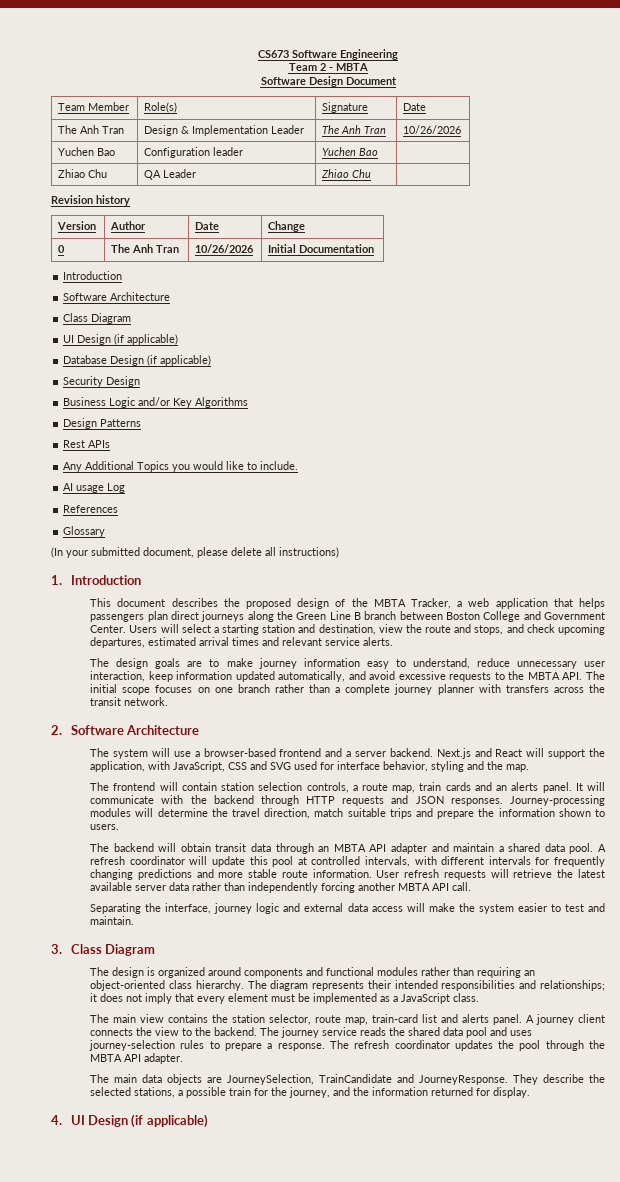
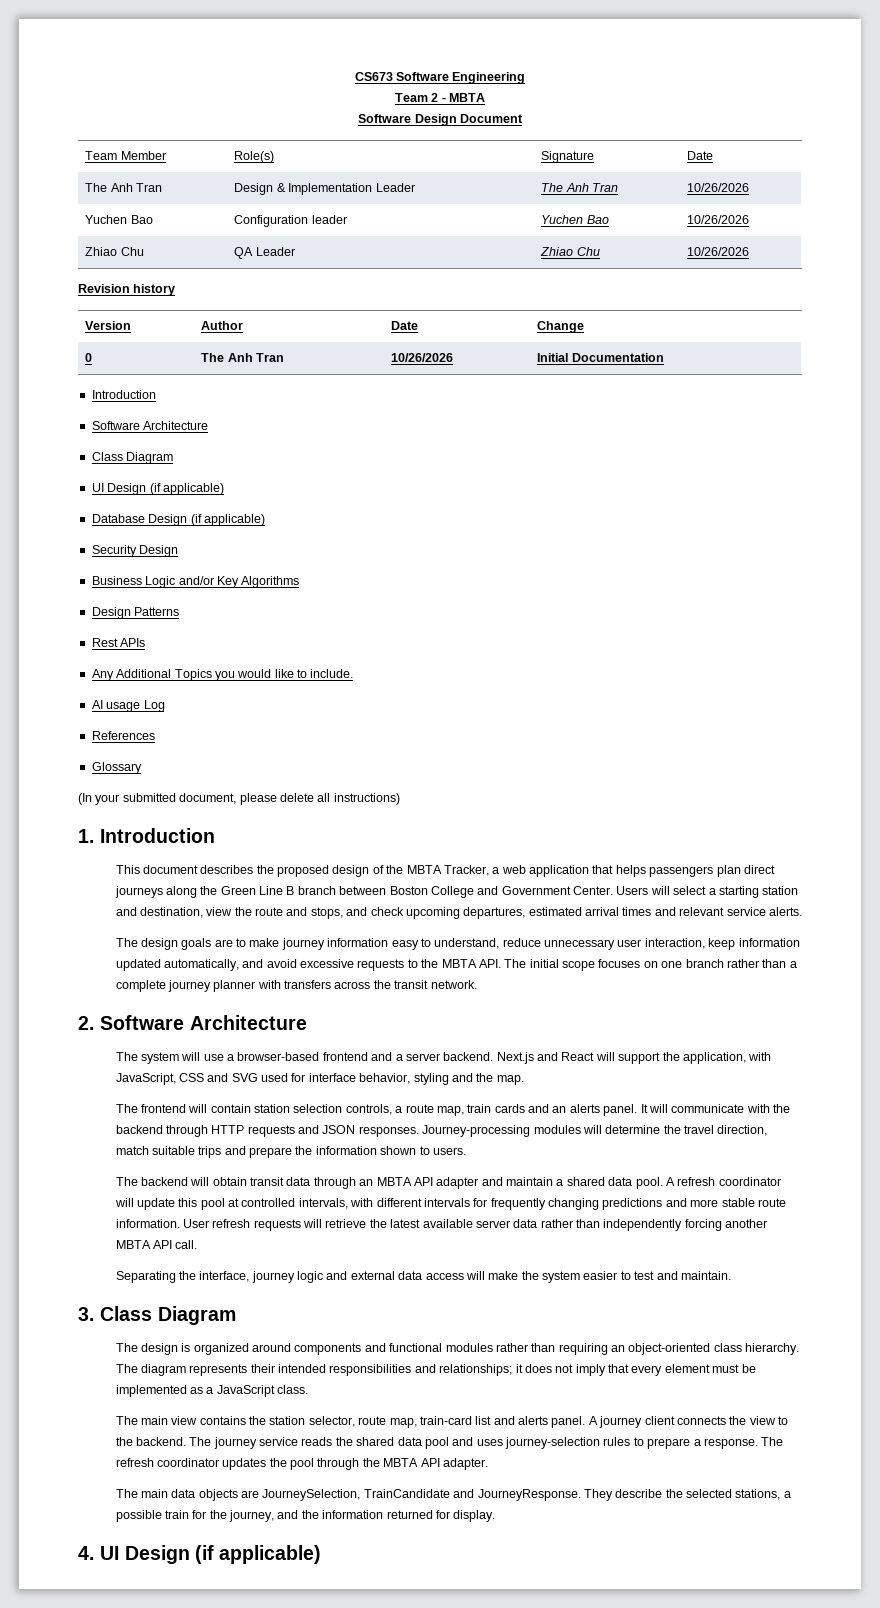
- Yuchen Bao | Configuration leader | Yuchen Bao |
+ Yuchen Bao | Configuration leader | Yuchen Bao | 10/26/2026
- Zhiao Chu | QA Leader | Zhiao Chu |
+ Zhiao Chu | QA Leader | Zhiao Chu | 10/26/2026

